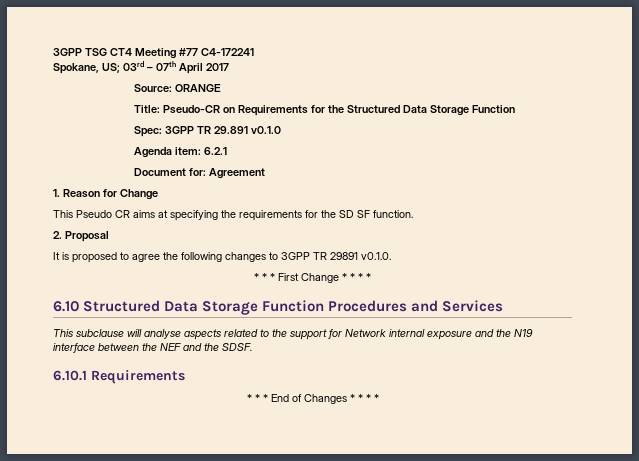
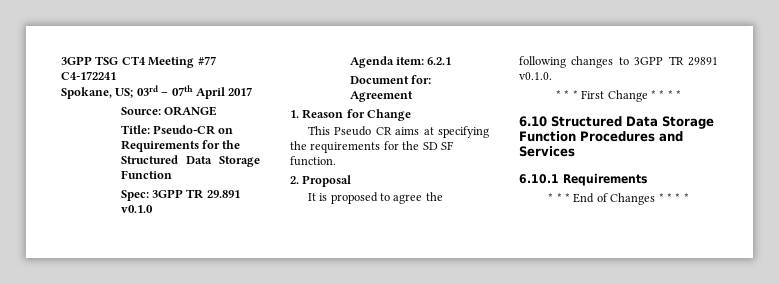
- This subclause will analyse aspects related to the support for Network internal exposure and the N19 interface between the NEF and the SDSF.

